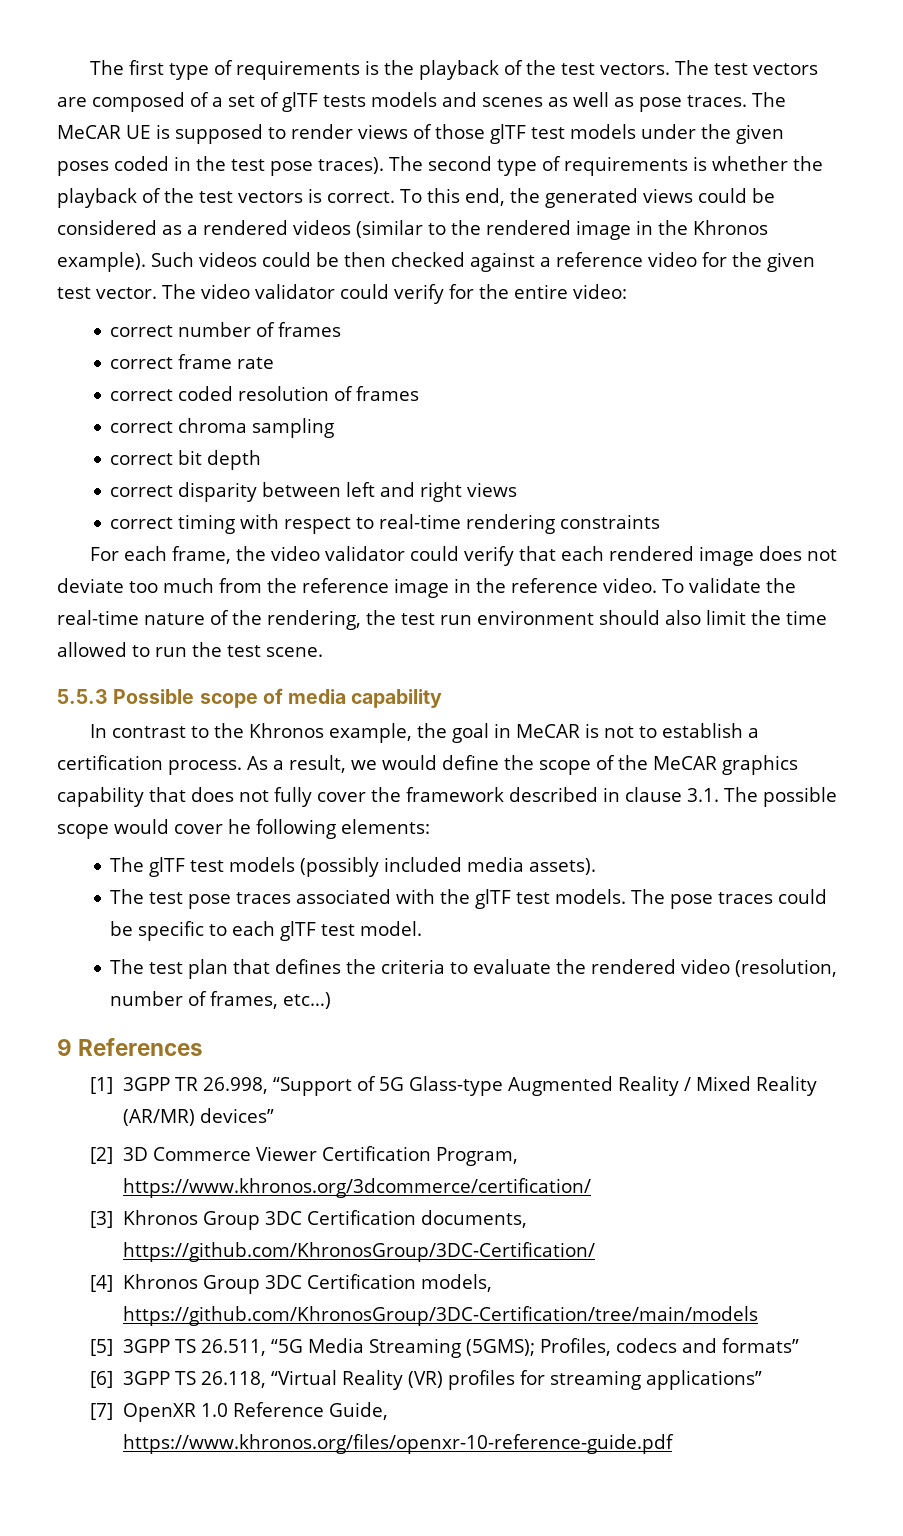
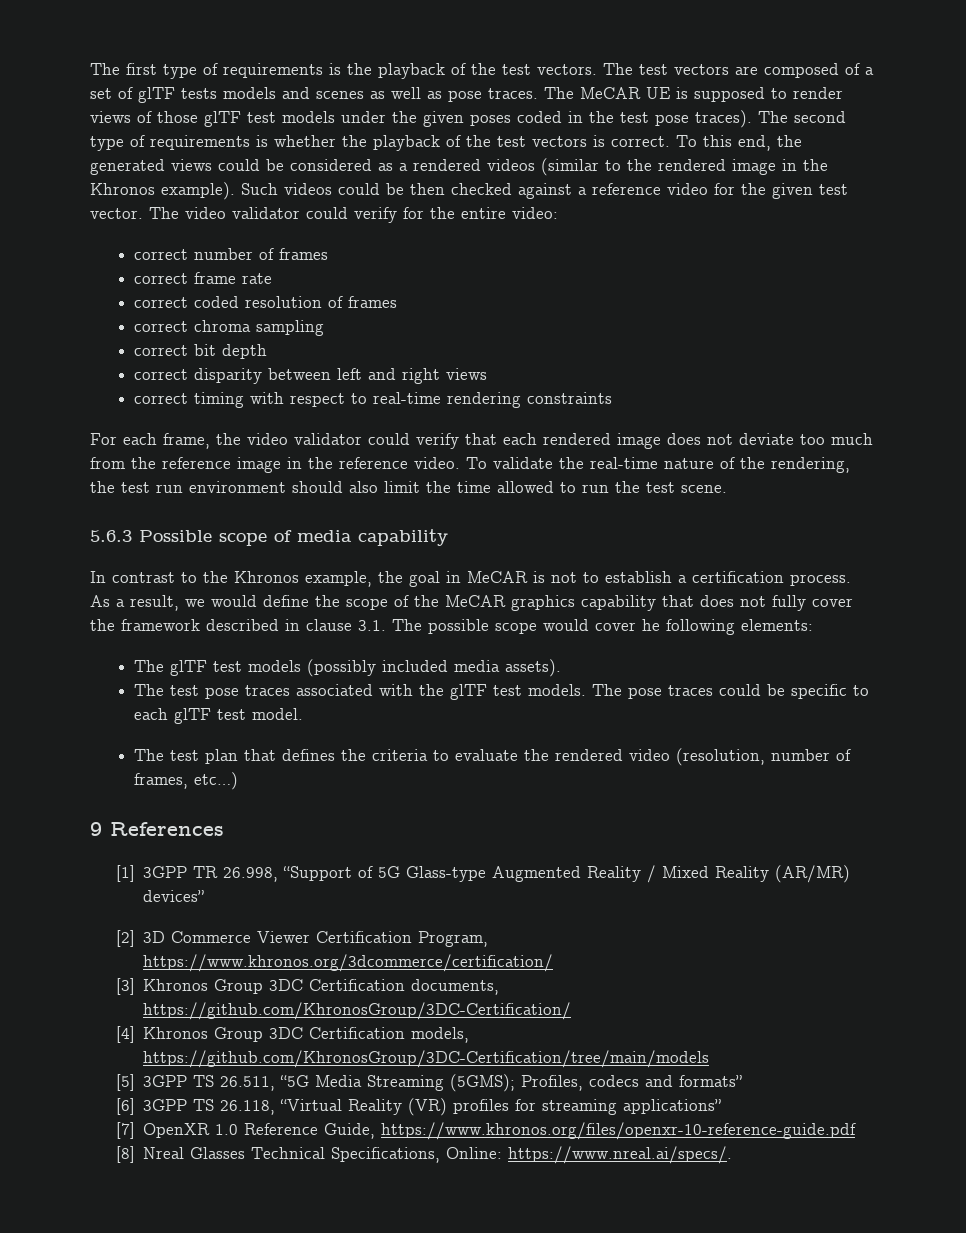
- 5.5.3 Possible scope of media capability
+ 5.6.3 Possible scope of media capability
+ [8] Nreal Glasses Technical Specifications, Online: https://www.nreal.ai/specs/.

